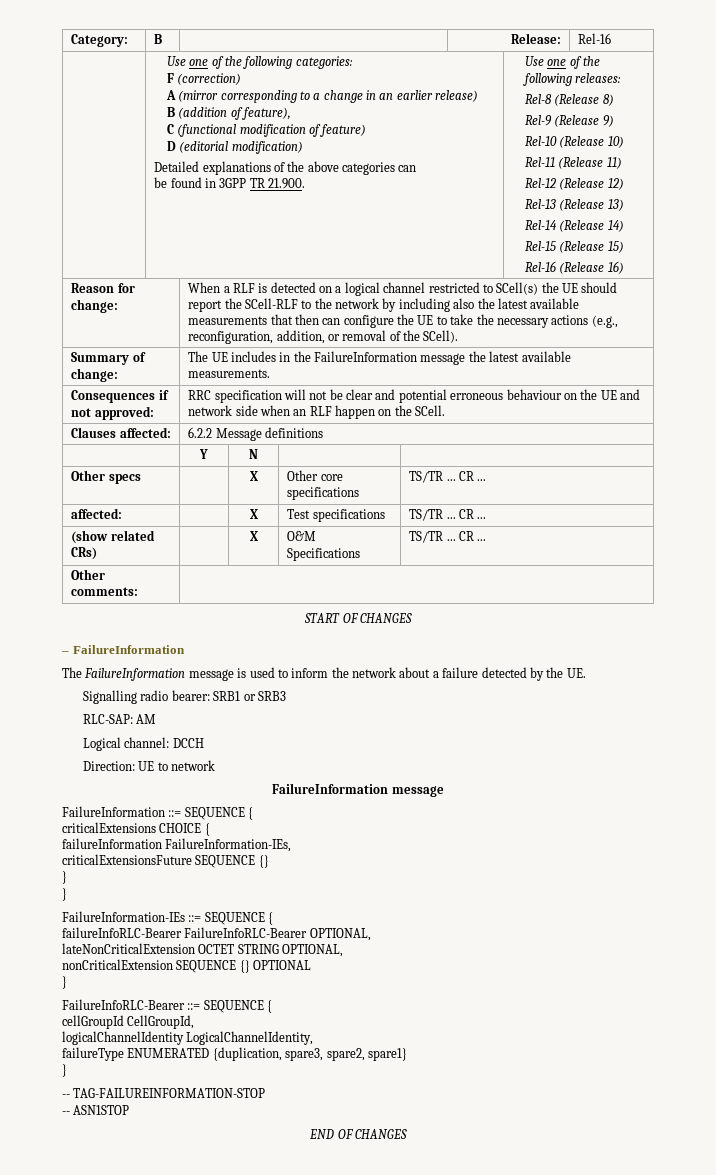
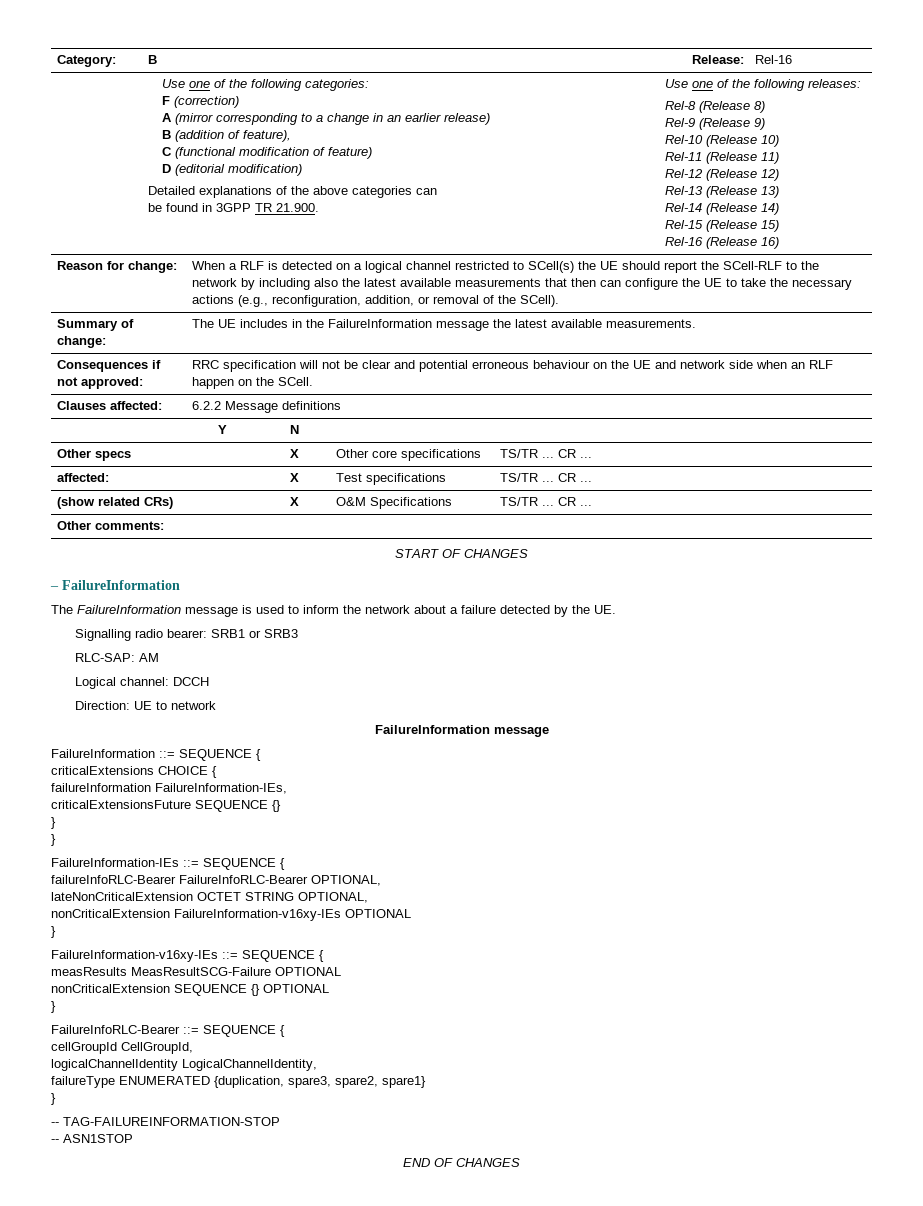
+ nonCriticalExtension FailureInformation-v16xy-IEs OPTIONAL
+ }
+ FailureInformation-v16xy-IEs ::= SEQUENCE {
+ measResults MeasResultSCG-Failure OPTIONAL

